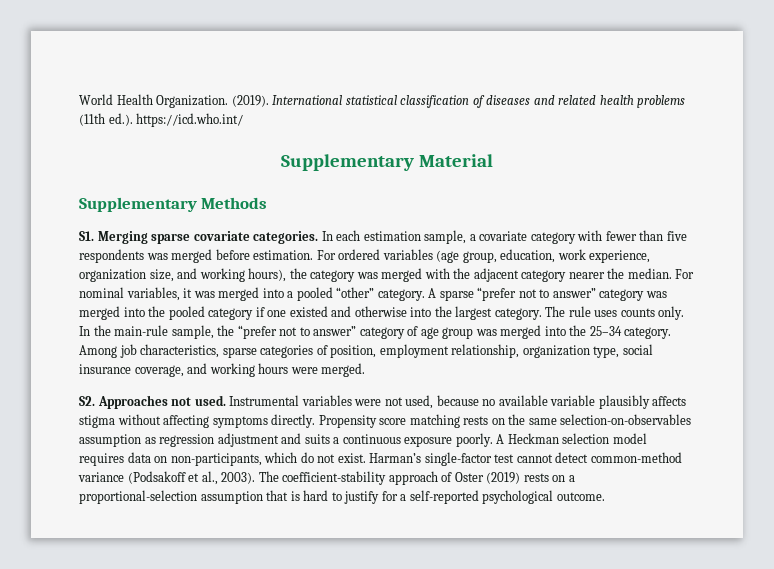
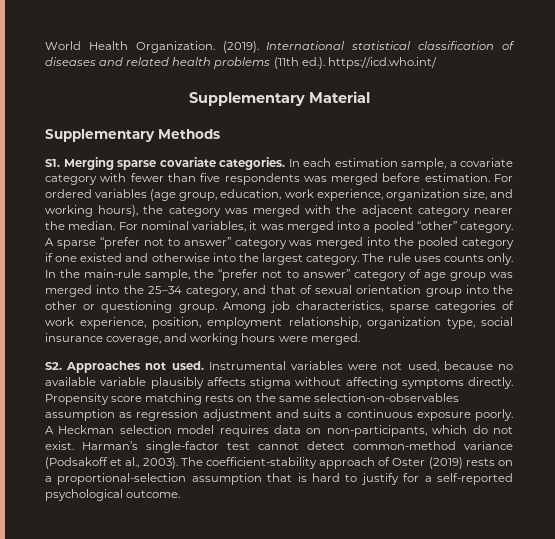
- In the main-rule sample, the “prefer not to answer” category of age group was merged into the 25–34 category.
+ In the main-rule sample, the “prefer not to answer” category of age group was merged into the 25–34 category, and that of sexual orientation group into the other or questioning group.
- Among job characteristics, sparse categories of position, employment relationship, organization type, social insurance coverage, and working hours were merged.
+ Among job characteristics, sparse categories of work experience, position, employment relationship, organization type, social insurance coverage, and working hours were merged.

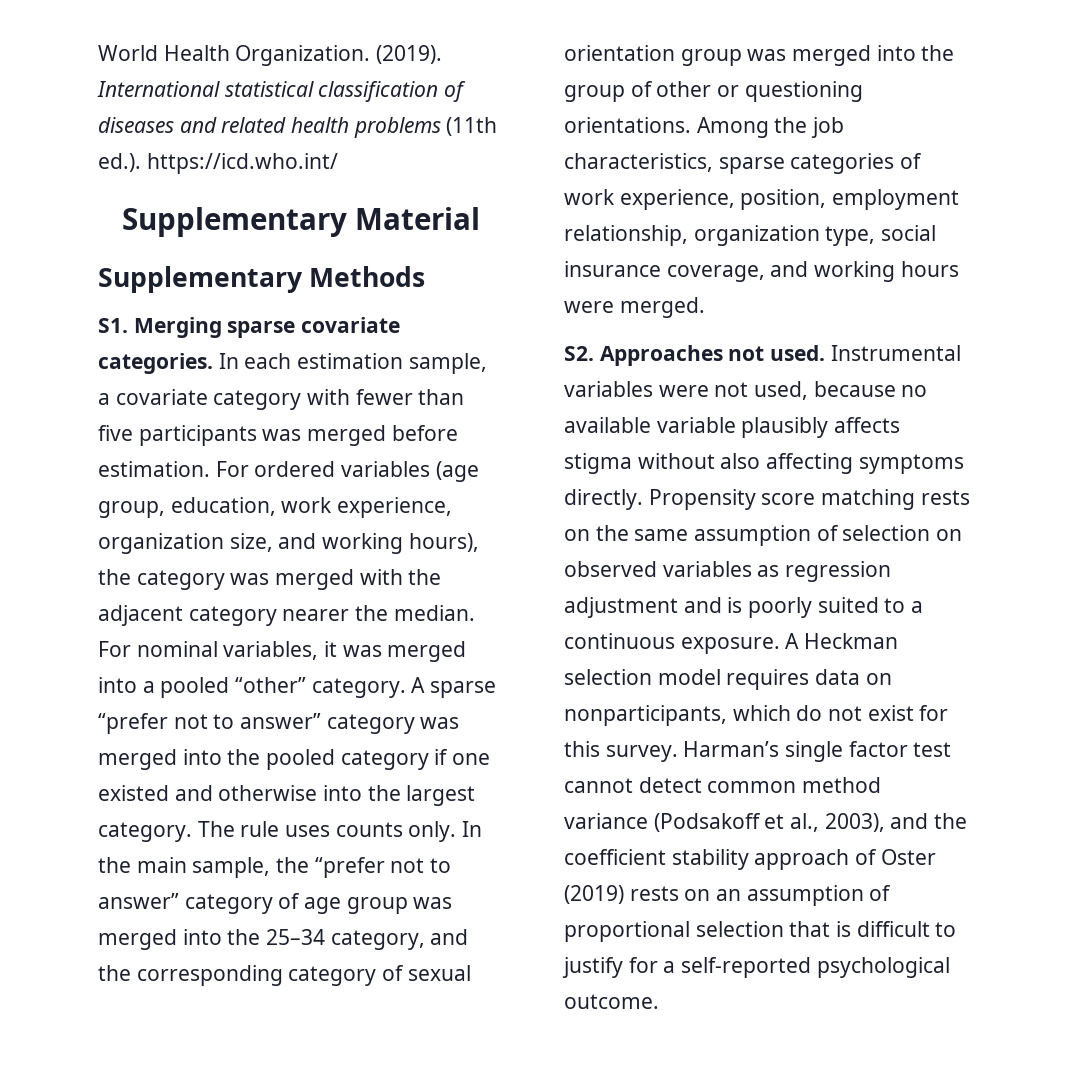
- In each estimation sample, a covariate category with fewer than five respondents was merged before estimation.
+ In each estimation sample, a covariate category with fewer than five participants was merged before estimation.
- In the main-rule sample, the “prefer not to answer” category of age group was merged into the 25–34 category, and that of sexual orientation group into the other or questioning group. Among job characteristics, sparse categories of work experience, position, employment relationship, organization type, social insurance coverage, and working hours were merged.
+ In the main sample, the “prefer not to answer” category of age group was merged into the 25–34 category, and the corresponding category of sexual orientation group was merged into the group of other or questioning orientations. Among the job characteristics, sparse categories of work experience, position, employment relationship, organization type, social insurance coverage, and working hours were merged.
- Instrumental variables were not used, because no available variable plausibly affects stigma without affecting symptoms directly.
+ Instrumental variables were not used, because no available variable plausibly affects stigma without also affecting symptoms directly.
- Propensity score matching rests on the same selection-on-observables assumption as regression adjustment and suits a continuous exposure poorly.
+ Propensity score matching rests on the same assumption of selection on observed variables as regression adjustment and is poorly suited to a continuous exposure.
- A Heckman selection model requires data on non-participants, which do not exist. Harman’s single-factor test cannot detect common-method variance (Podsakoff et al., 2003). The coefficient-stability approach of Oster (2019) rests on a proportional-selection assumption that is hard to justify for a self-reported psychological outcome.
+ A Heckman selection model requires data on nonparticipants, which do not exist for this survey. Harman’s single factor test cannot detect common method variance (Podsakoff et al., 2003), and the coefficient stability approach of Oster (2019) rests on an assumption of proportional selection that is difficult to justify for a self-reported psychological outcome.

